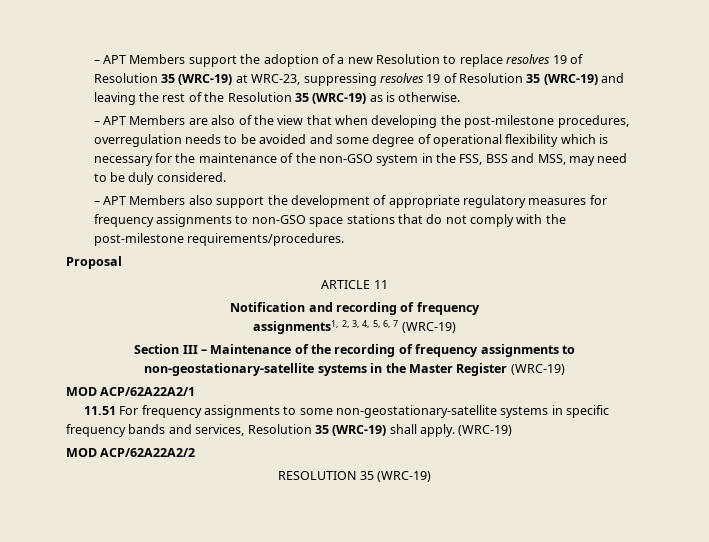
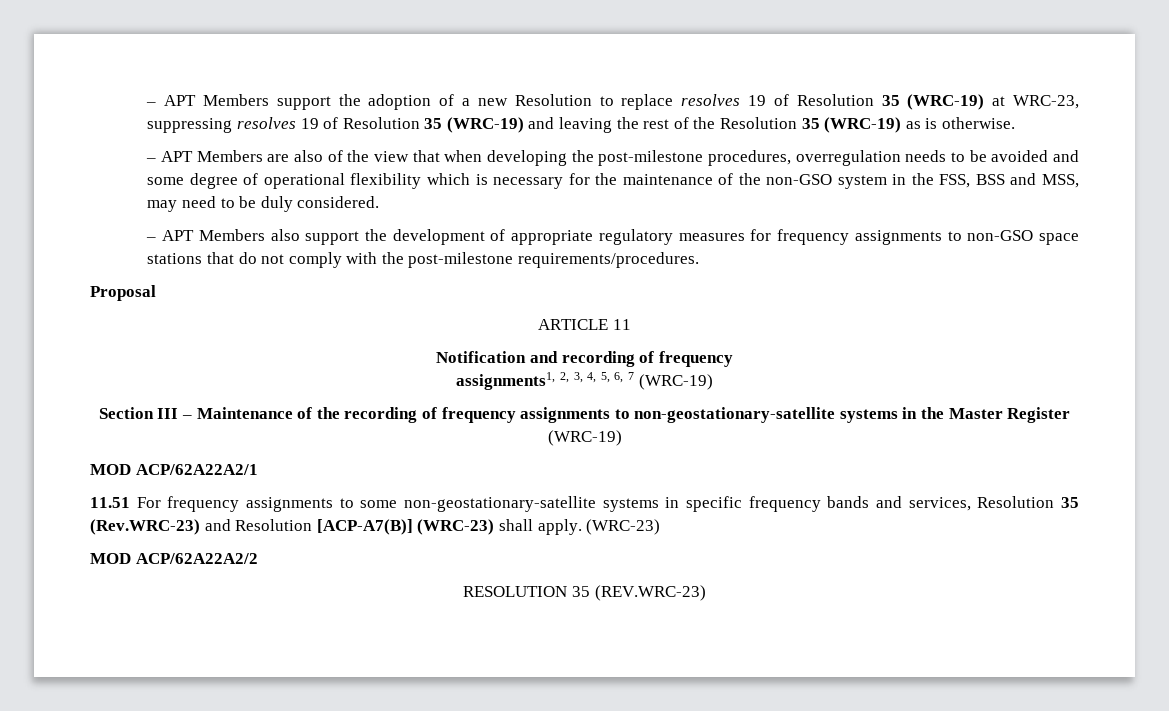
- 11.51 For frequency assignments to some non-geostationary-satellite systems in specific frequency bands and services, Resolution 35 (WRC-19) shall apply. (WRC-19)
+ 11.51 For frequency assignments to some non-geostationary-satellite systems in specific frequency bands and services, Resolution 35 (Rev.WRC-23) and Resolution [ACP-A7(B)] (WRC-23) shall apply. (WRC-23)
- RESOLUTION 35 (WRC-19)
+ RESOLUTION 35 (REV.WRC-23)

